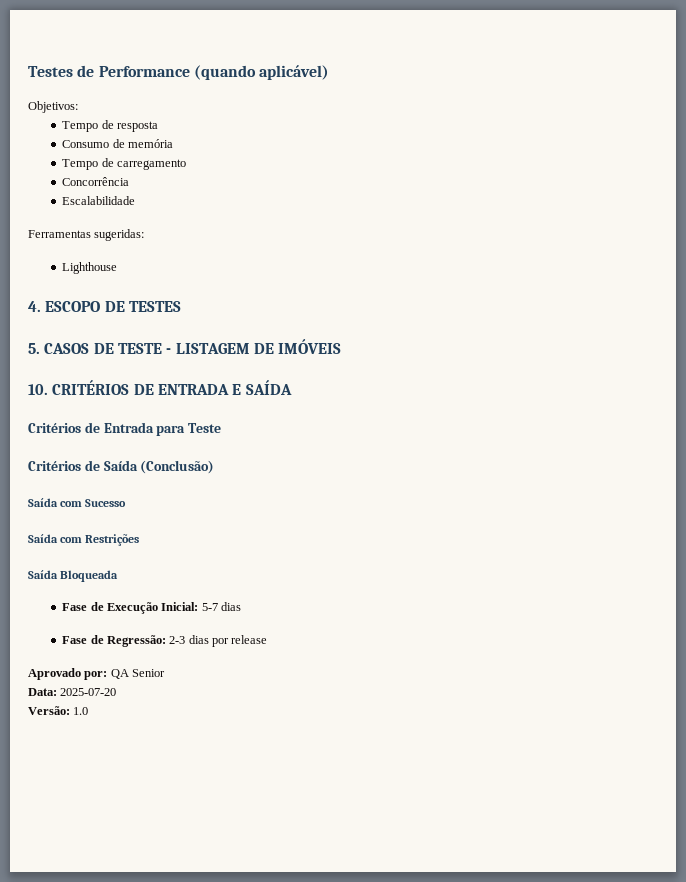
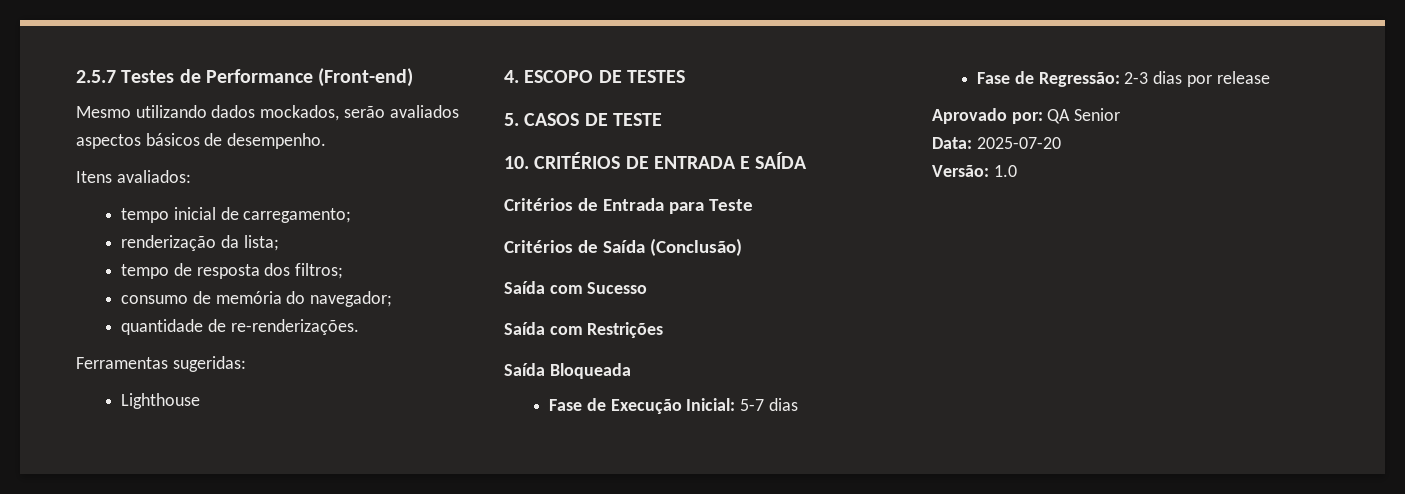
- Testes de Performance (quando aplicável)
- Objetivos:
- Tempo de resposta
- Consumo de memória
- Tempo de carregamento
- Concorrência
- Escalabilidade
+ 2.5.7 Testes de Performance (Front-end)
+ Mesmo utilizando dados mockados, serão avaliados aspectos básicos de desempenho.
+ Itens avaliados:
+ tempo inicial de carregamento;
+ renderização da lista;
+ tempo de resposta dos filtros;
+ consumo de memória do navegador;
+ quantidade de re-renderizações.
- 5. CASOS DE TESTE - LISTAGEM DE IMÓVEIS
+ 5. CASOS DE TESTE

